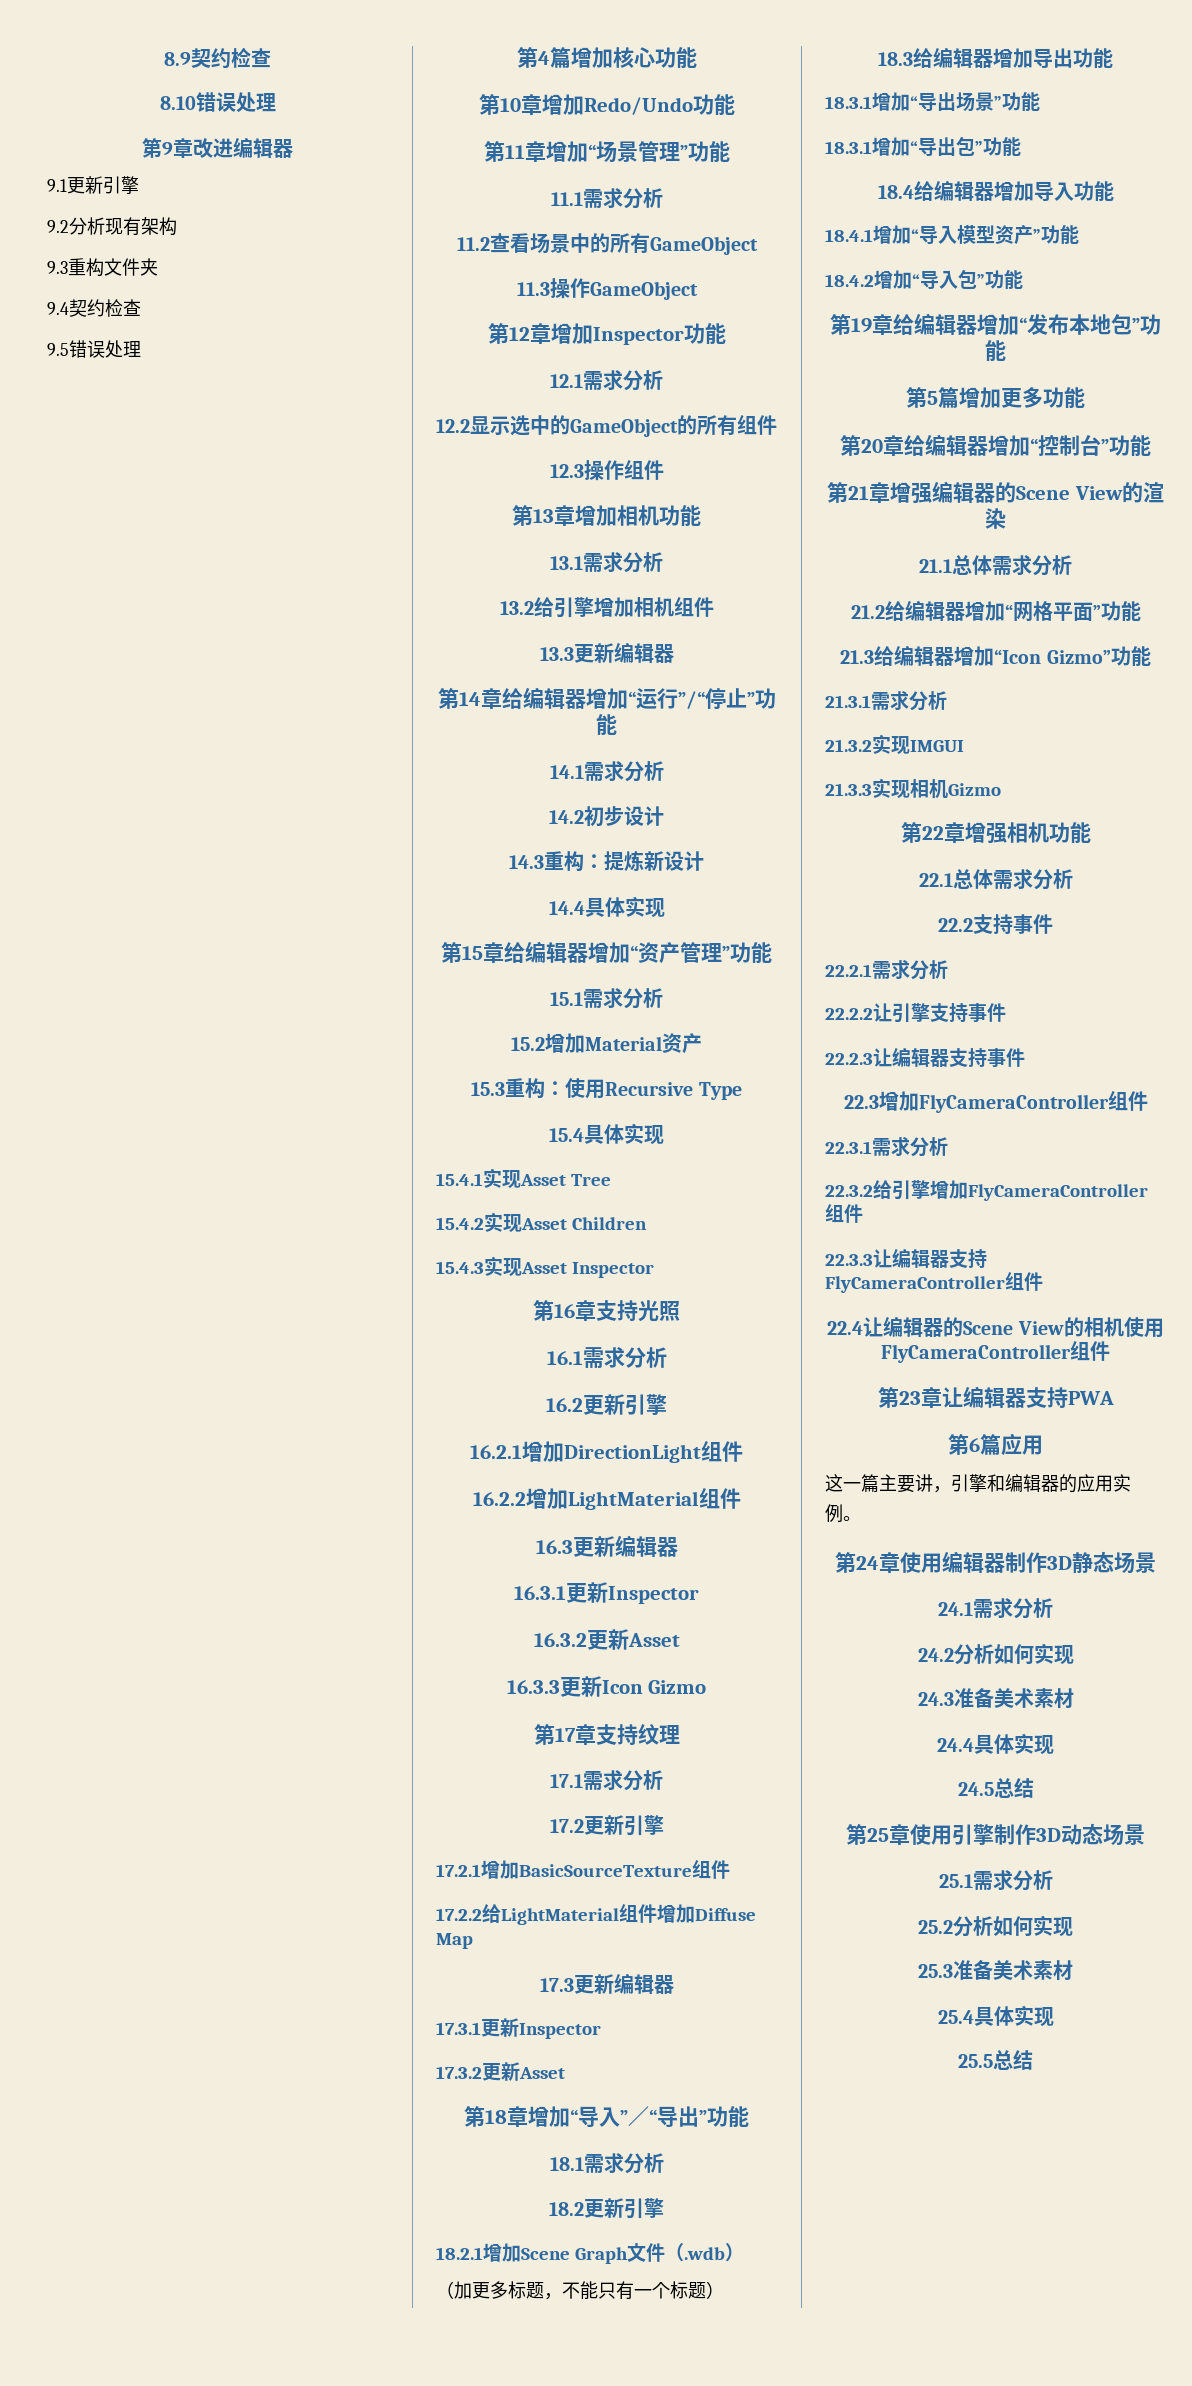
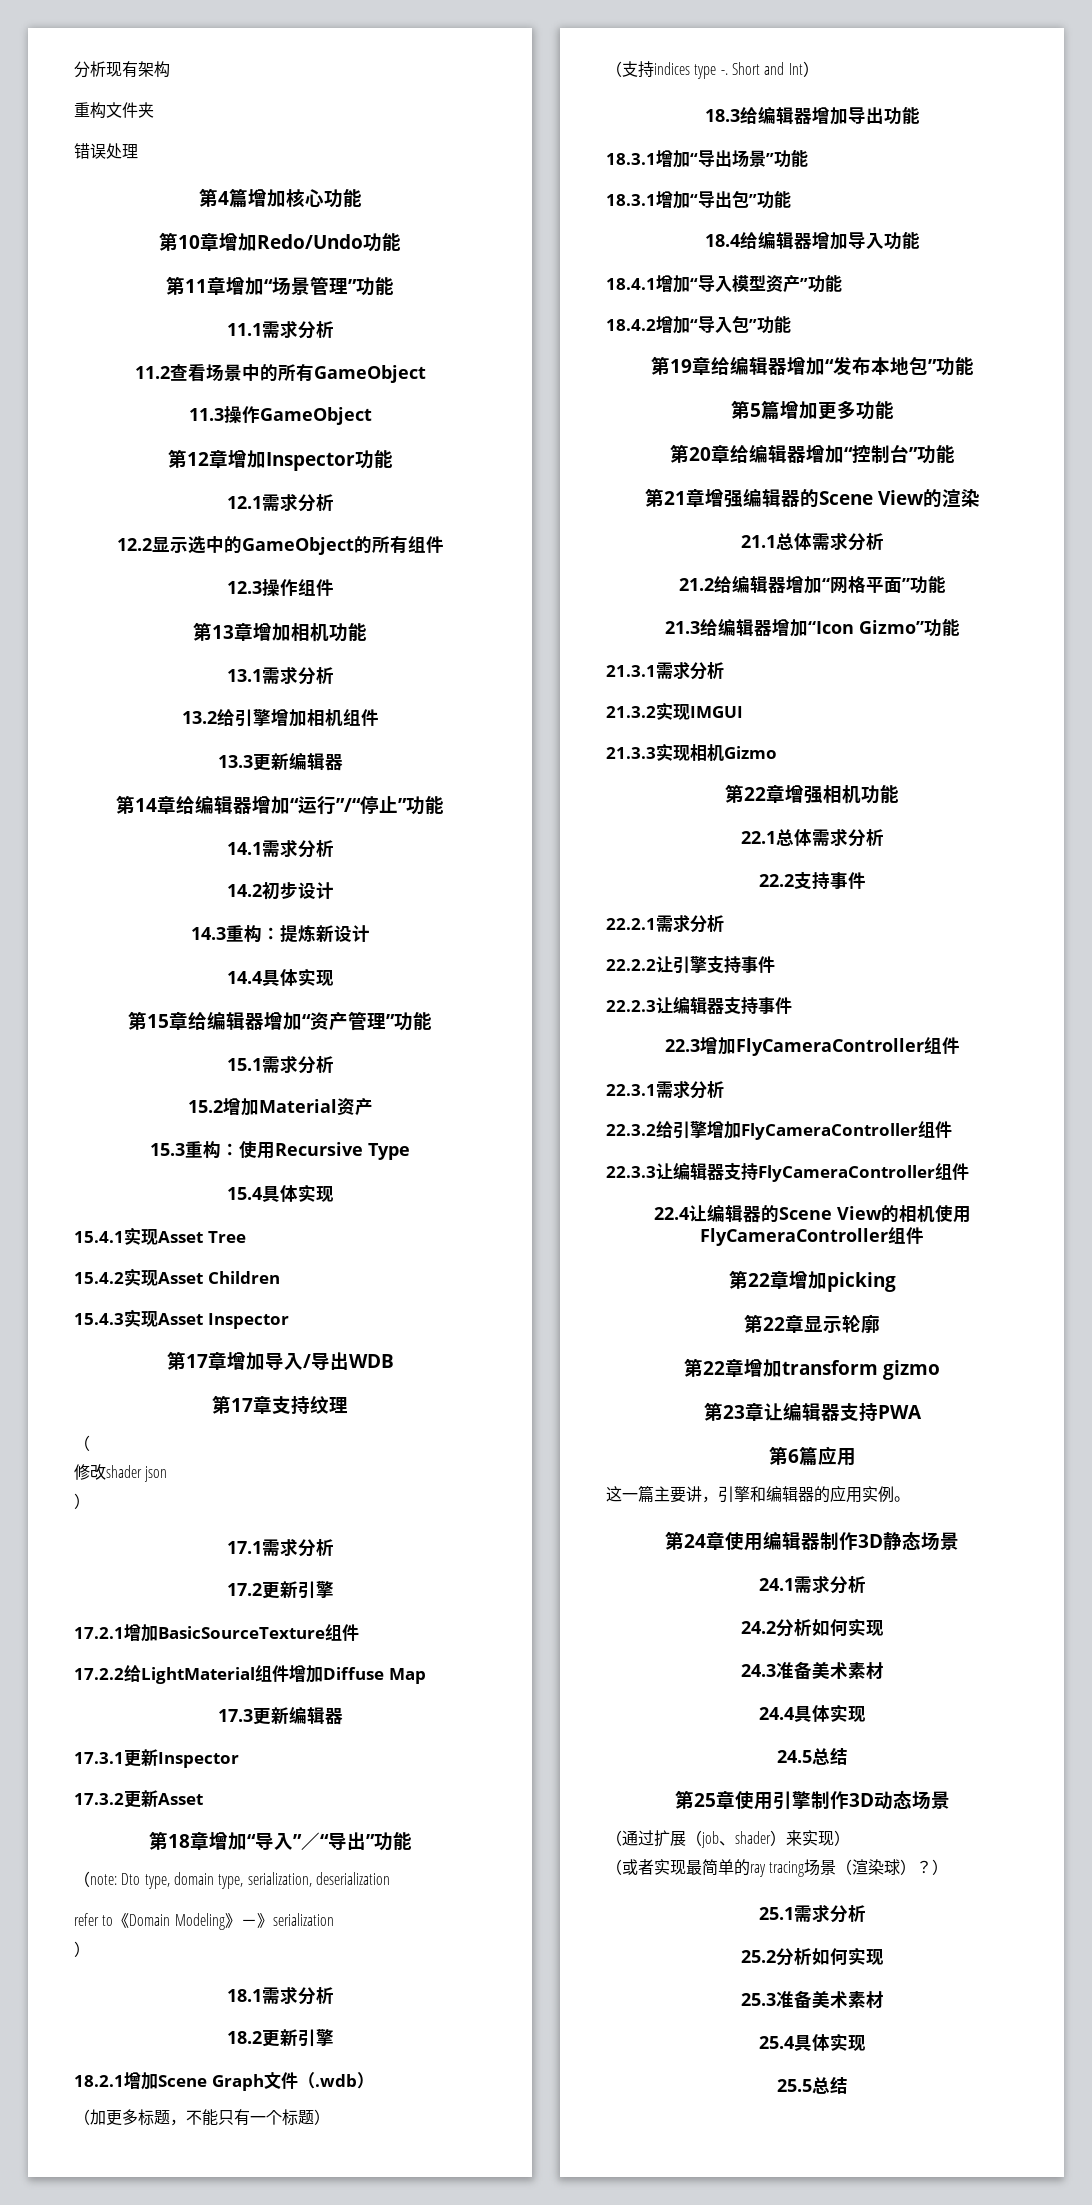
- 8.9契约检查
- 8.10错误处理
- 第9章改进编辑器
- 9.1更新引擎
- 9.2分析现有架构
+ 分析现有架构
- 9.3重构文件夹
+ 重构文件夹
- 9.4契约检查
- 9.5错误处理
+ 错误处理
- 第16章支持光照
- 16.1需求分析
- 16.2更新引擎
- 16.2.1增加DirectionLight组件
- 16.2.2增加LightMaterial组件
- 16.3更新编辑器
- 16.3.1更新Inspector
- 16.3.2更新Asset
- 16.3.3更新Icon Gizmo
+ 第17章增加导入/导出WDB
  第17章支持纹理
+ （
+ 修改shader json
+ ）
+ （note: Dto type, domain type, serialization, deserialization
+ refer to《Domain Modeling》－》serialization
+ ）
+ （支持indices type -. Short and Int）
+ 第22章增加picking
+ 第22章显示轮廓
+ 第22章增加transform gizmo
+ （通过扩展（job、shader）来实现）
+ （或者实现最简单的ray tracing场景（渲染球）？）

